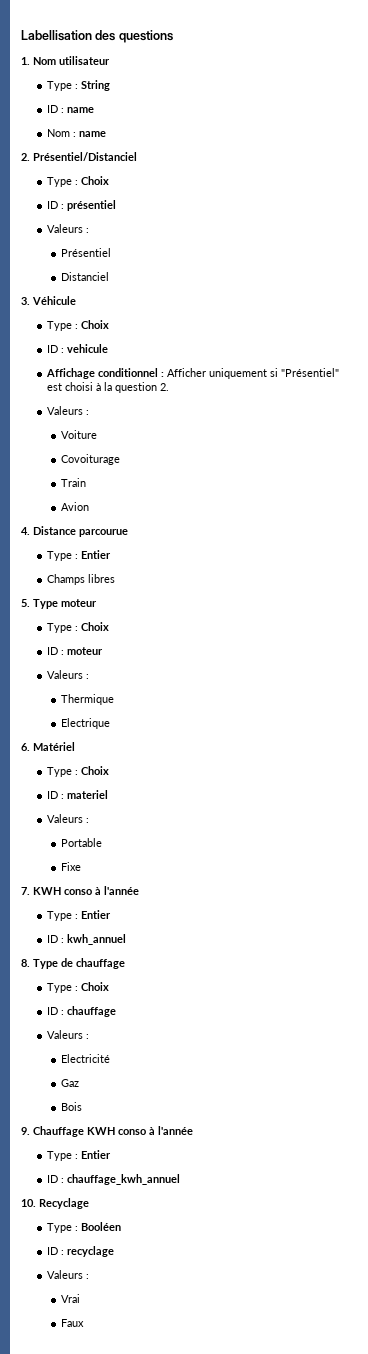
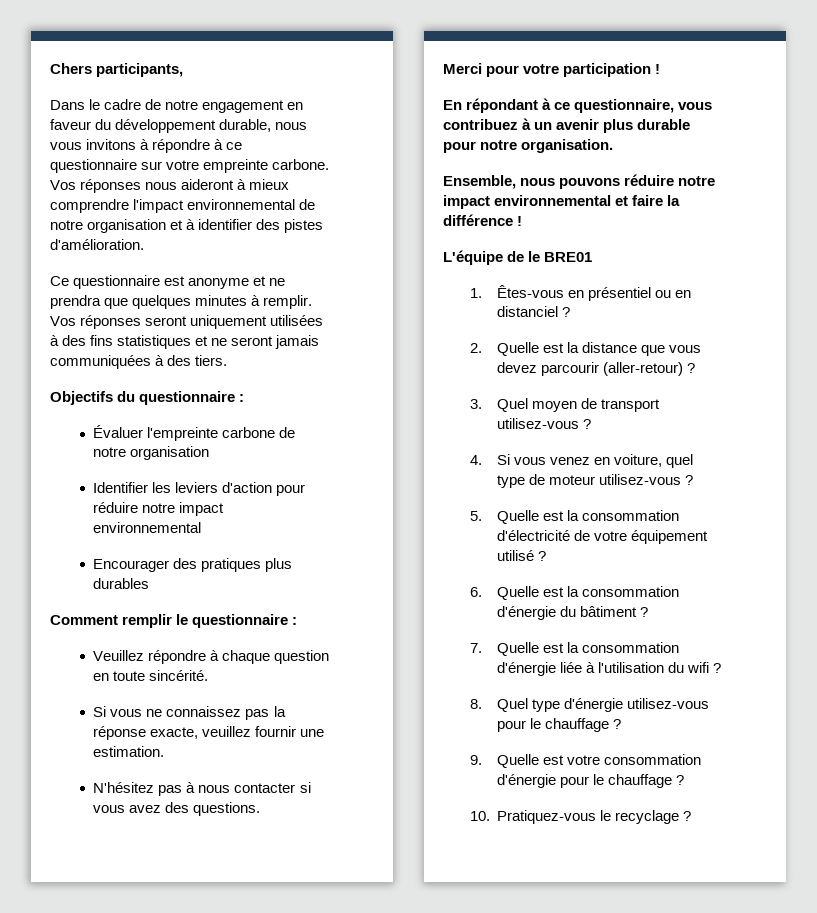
- Labellisation des questions
- 1. Nom utilisateur
- Type : String
- ID : name
- Nom : name
- 2. Présentiel/Distanciel
- Type : Choix
- ID : présentiel
- Valeurs :
- Présentiel
- Distanciel
- 3. Véhicule
- Type : Choix
- ID : vehicule
- Affichage conditionnel : Afficher uniquement si "Présentiel" est choisi à la question 2.
- Valeurs :
- Voiture
- Covoiturage
- Train
- Avion
- 4. Distance parcourue
- Type : Entier
- Champs libres
- 5. Type moteur
- Type : Choix
- ID : moteur
- Valeurs :
- Thermique
- Electrique
- 6. Matériel
- Type : Choix
- ID : materiel
- Valeurs :
- Portable
- Fixe
- 7. KWH conso à l'année
- Type : Entier
- ID : kwh_annuel
- 8. Type de chauffage
- Type : Choix
- ID : chauffage
- Valeurs :
- Electricité
- Gaz
- Bois
- 9. Chauffage KWH conso à l'année
- Type : Entier
- ID : chauffage_kwh_annuel
- 10. Recyclage
- Type : Booléen
- ID : recyclage
- Valeurs :
- Vrai
- Faux
+ Chers participants,
+ Dans le cadre de notre engagement en faveur du développement durable, nous vous invitons à répondre à ce questionnaire sur votre empreinte carbone. Vos réponses nous aideront à mieux comprendre l'impact environnemental de notre organisation et à identifier des pistes d'amélioration.
+ Ce questionnaire est anonyme et ne prendra que quelques minutes à remplir. Vos réponses seront uniquement utilisées à des fins statistiques et ne seront jamais communiquées à des tiers.
+ Objectifs du questionnaire :
+ Évaluer l'empreinte carbone de notre organisation
+ Identifier les leviers d'action pour réduire notre impact environnemental
+ Encourager des pratiques plus durables
+ Comment remplir le questionnaire :
+ Veuillez répondre à chaque question en toute sincérité.
+ Si vous ne connaissez pas la réponse exacte, veuillez fournir une estimation.
+ N'hésitez pas à nous contacter si vous avez des questions.
+ Merci pour votre participation !
+ En répondant à ce questionnaire, vous contribuez à un avenir plus durable pour notre organisation.
+ Ensemble, nous pouvons réduire notre impact environnemental et faire la différence !
+ L'équipe de le BRE01
+ 1. Êtes-vous en présentiel ou en distanciel ?
+ 2. Quelle est la distance que vous devez parcourir (aller-retour) ?
+ 3. Quel moyen de transport utilisez-vous ?
+ 4. Si vous venez en voiture, quel type de moteur utilisez-vous ?
+ 5. Quelle est la consommation d'électricité de votre équipement utilisé ?
+ 6. Quelle est la consommation d'énergie du bâtiment ?
+ 7. Quelle est la consommation d'énergie liée à l'utilisation du wifi ?
+ 8. Quel type d'énergie utilisez-vous pour le chauffage ?
+ 9. Quelle est votre consommation d'énergie pour le chauffage ?
+ 10. Pratiquez-vous le recyclage ?

